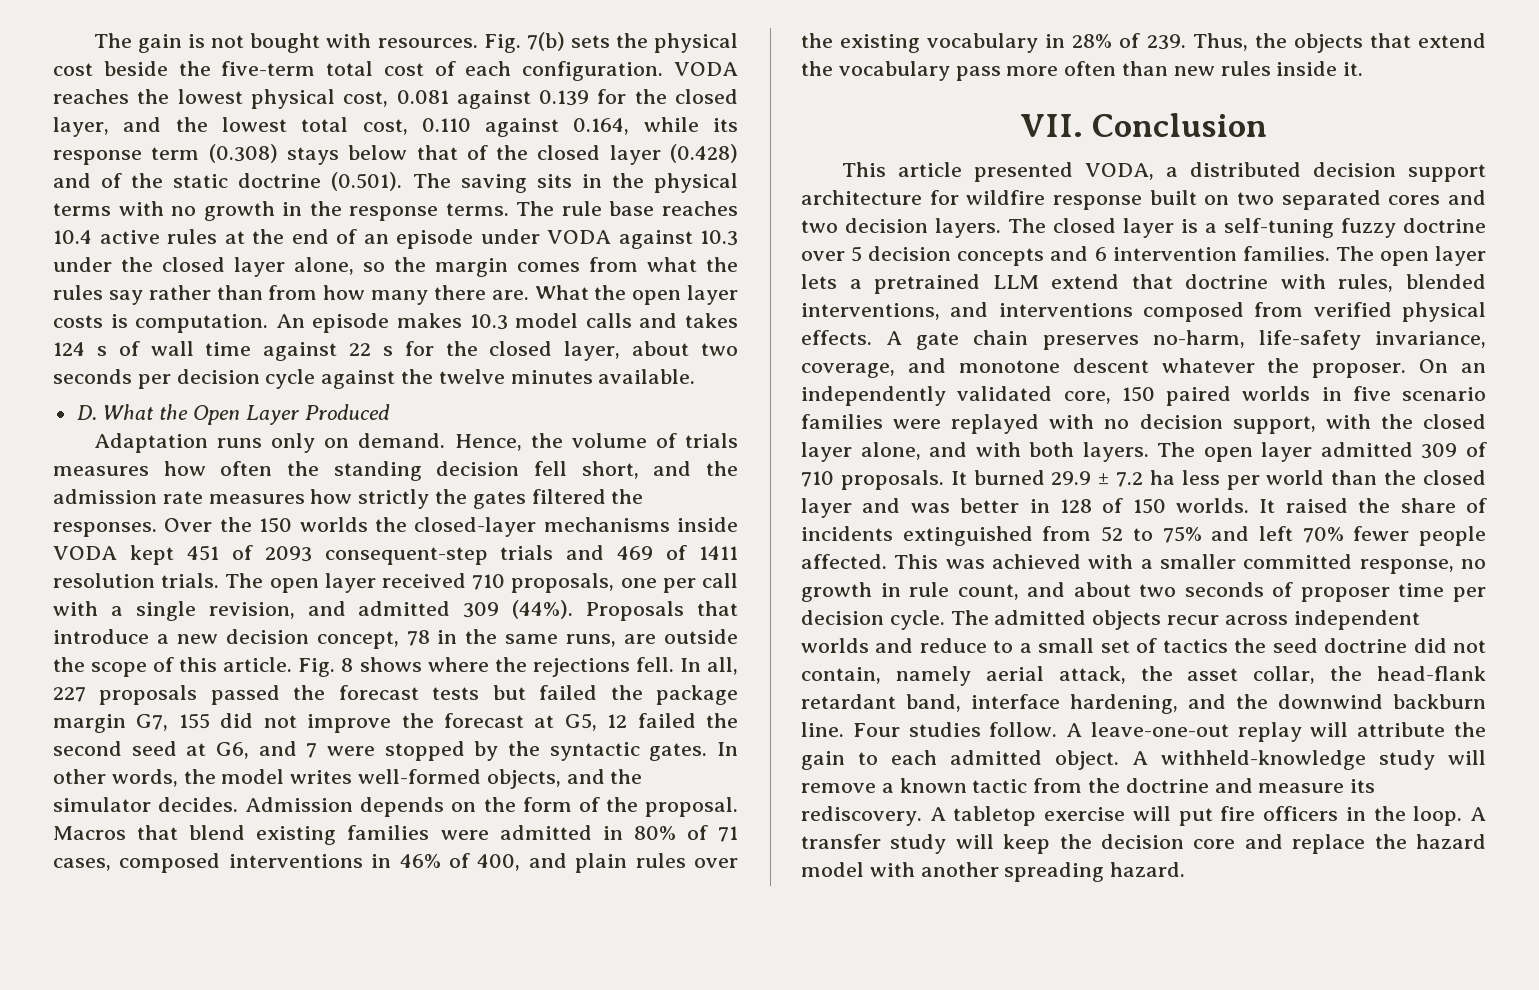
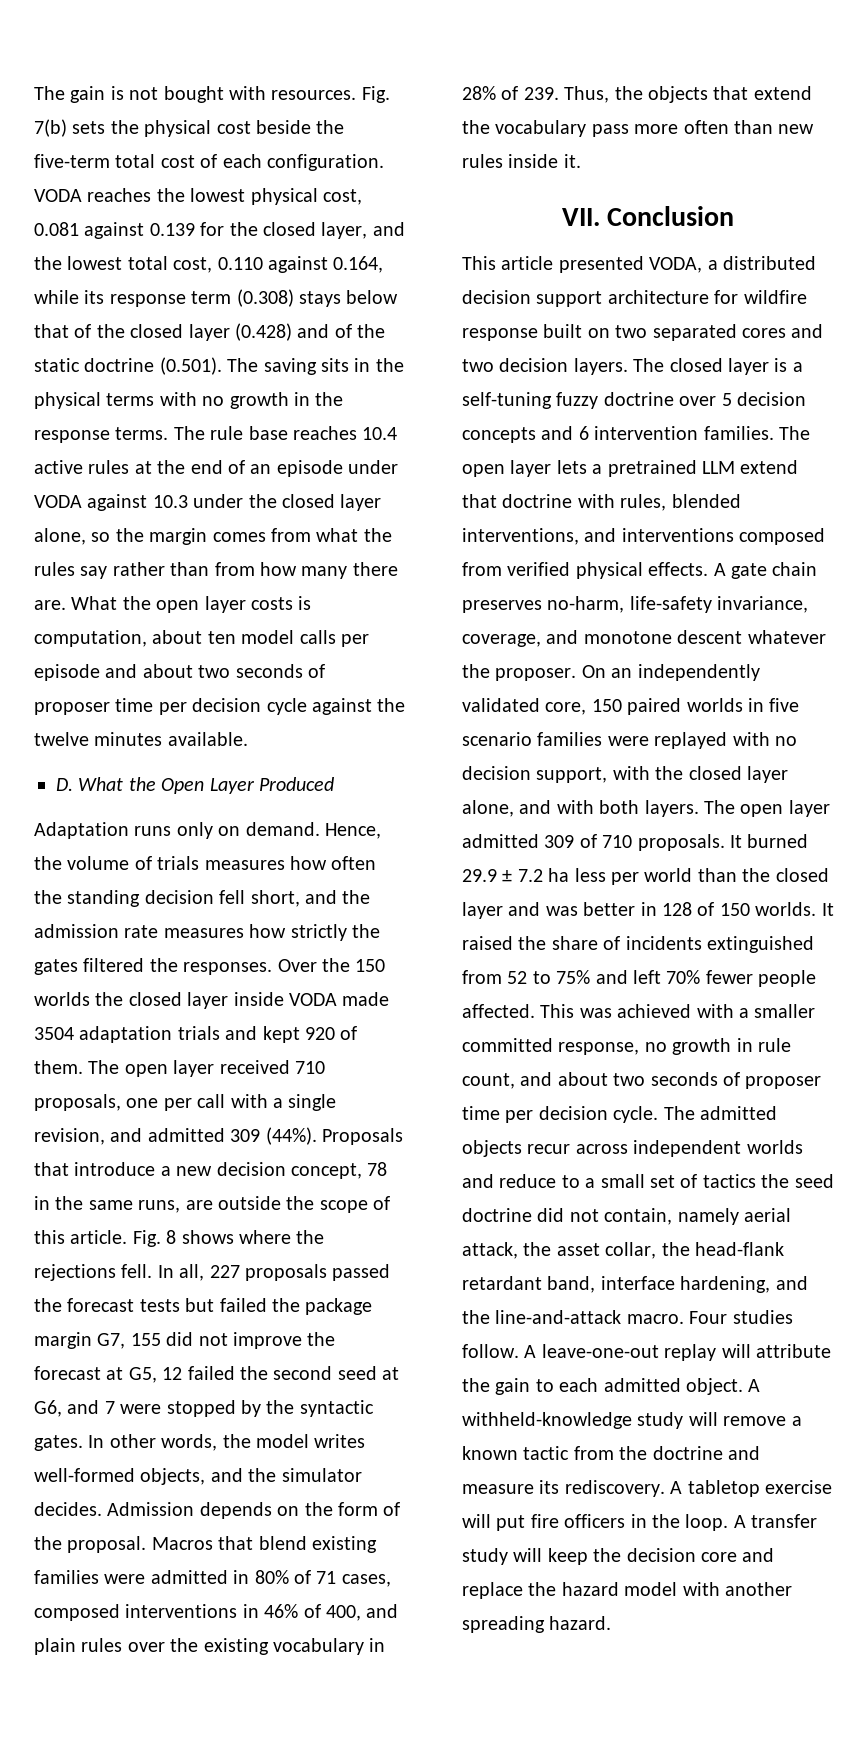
- What the open layer costs is computation. An episode makes 10.3 model calls and takes 124 s of wall time against 22 s for the closed layer, about two seconds per decision cycle against the twelve minutes available.
+ What the open layer costs is computation, about ten model calls per episode and about two seconds of proposer time per decision cycle against the twelve minutes available.
- Over the 150 worlds the closed-layer mechanisms inside VODA kept 451 of 2093 consequent-step trials and 469 of 1411 resolution trials.
+ Over the 150 worlds the closed layer inside VODA made 3504 adaptation trials and kept 920 of them.
- The admitted objects recur across independent worlds and reduce to a small set of tactics the seed doctrine did not contain, namely aerial attack, the asset collar, the head-flank retardant band, interface hardening, and the downwind backburn line.
+ The admitted objects recur across independent worlds and reduce to a small set of tactics the seed doctrine did not contain, namely aerial attack, the asset collar, the head-flank retardant band, interface hardening, and the line-and-attack macro.

